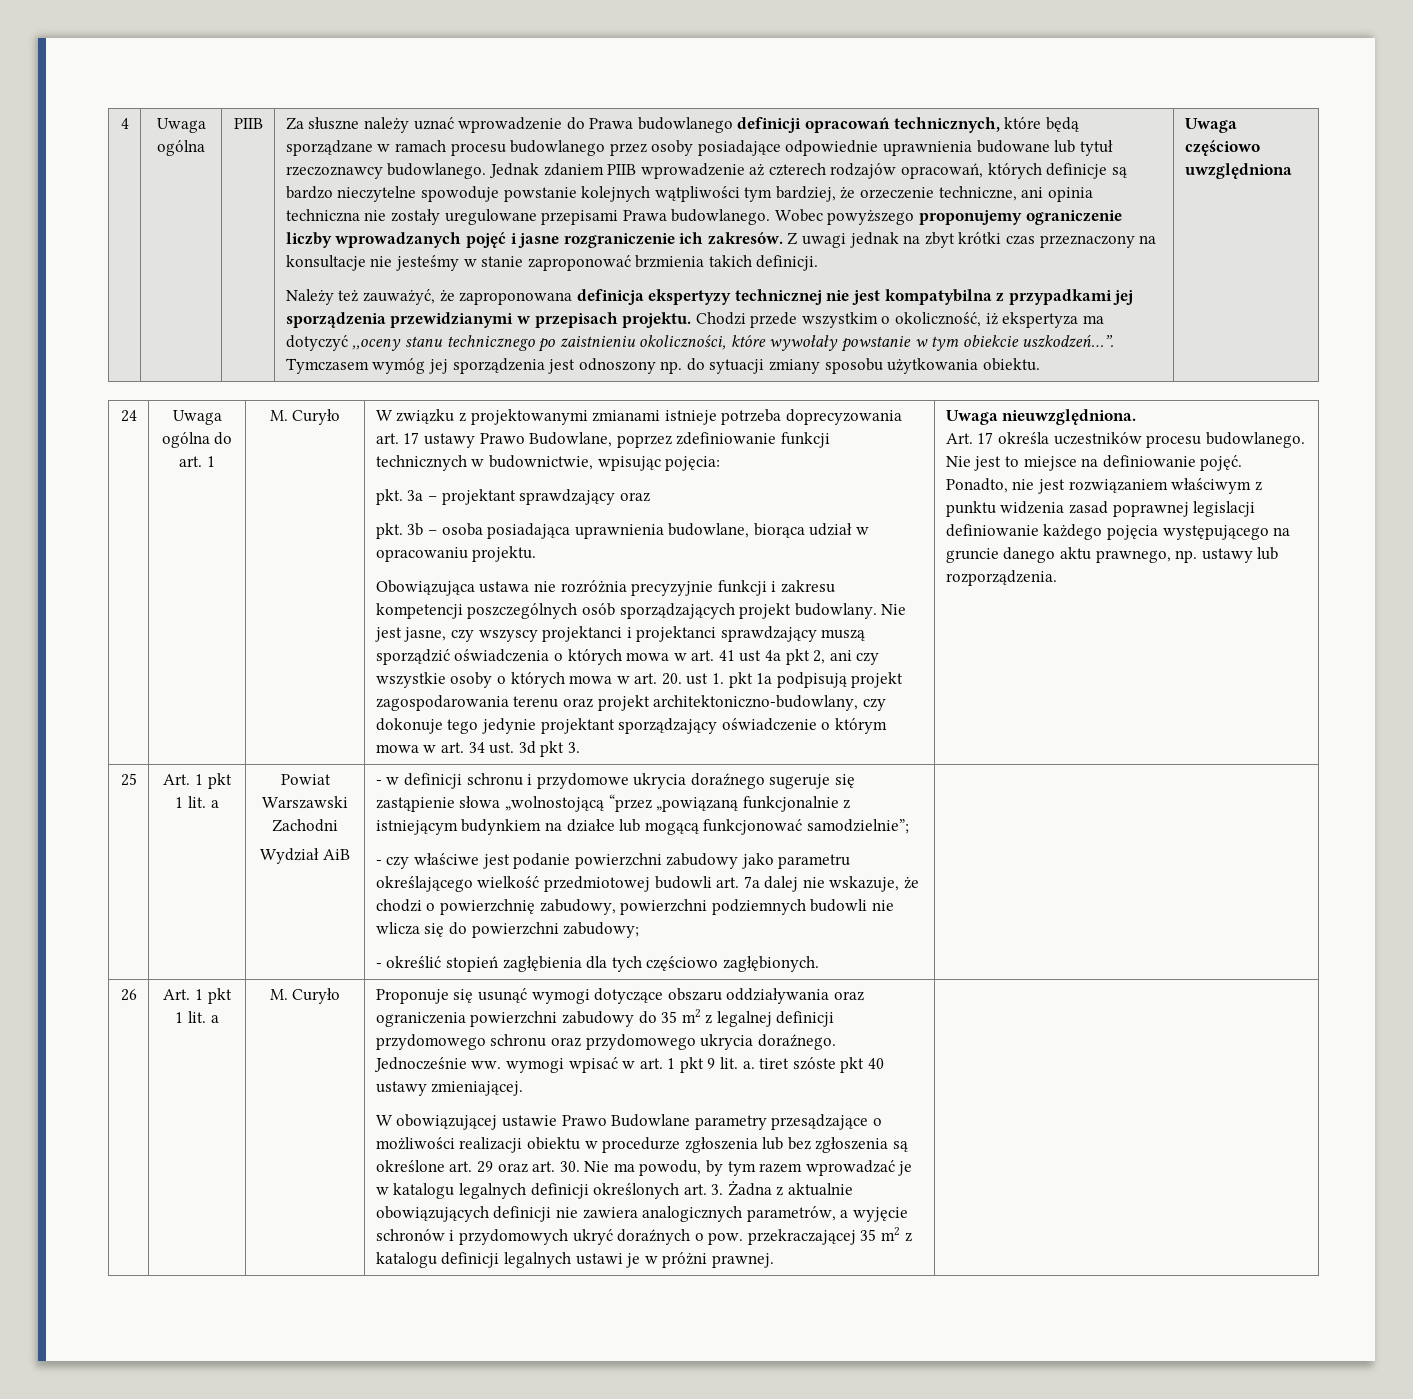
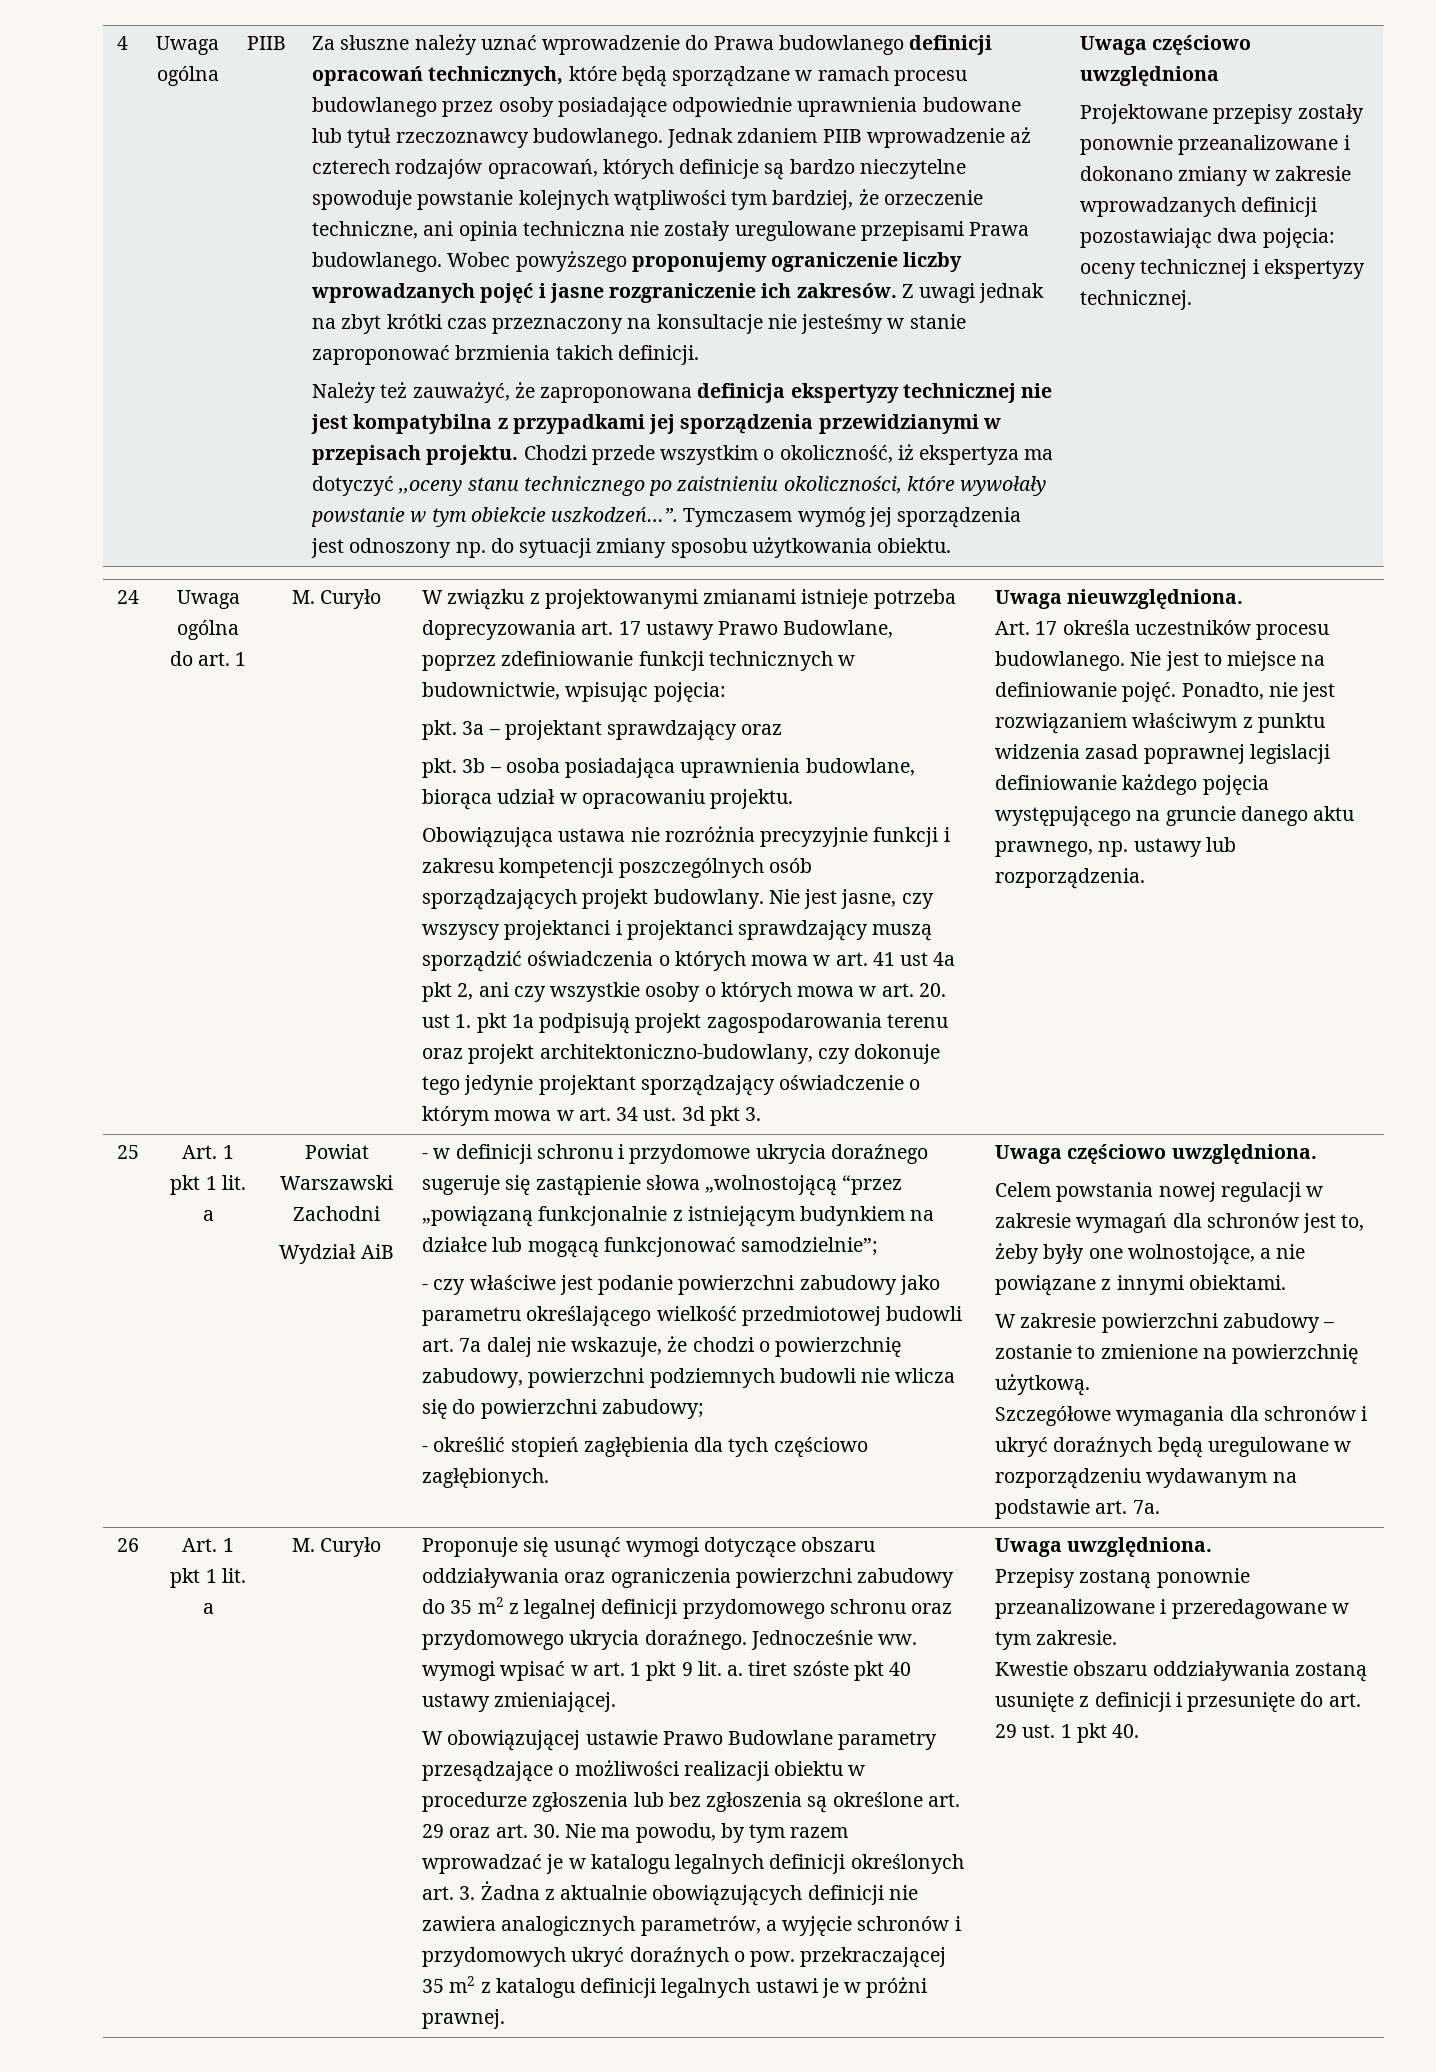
+ Projektowane przepisy zostały ponownie przeanalizowane i dokonano zmiany w zakresie wprowadzanych definicji pozostawiając dwa pojęcia: oceny technicznej i ekspertyzy technicznej.
+ Uwaga częściowo uwzględniona.
+ Celem powstania nowej regulacji w zakresie wymagań dla schronów jest to, żeby były one wolnostojące, a nie powiązane z innymi obiektami.
+ W zakresie powierzchni zabudowy – zostanie to zmienione na powierzchnię użytkową.
+ Szczegółowe wymagania dla schronów i ukryć doraźnych będą uregulowane w rozporządzeniu wydawanym na podstawie art. 7a.
+ Uwaga uwzględniona.
+ Przepisy zostaną ponownie przeanalizowane i przeredagowane w tym zakresie.
+ Kwestie obszaru oddziaływania zostaną usunięte z definicji i przesunięte do art. 29 ust. 1 pkt 40.

